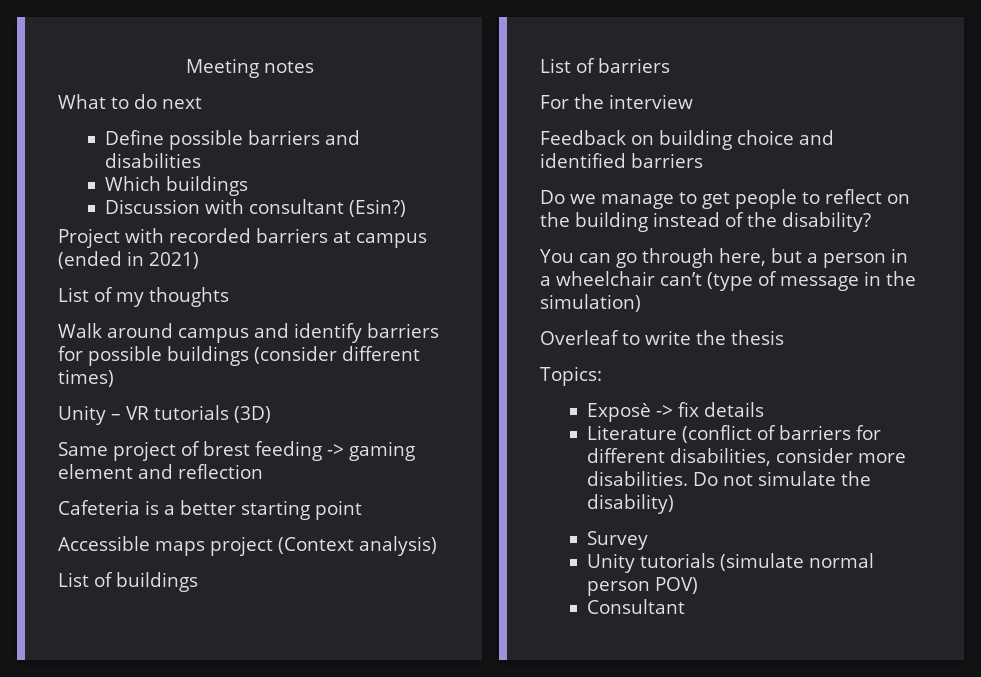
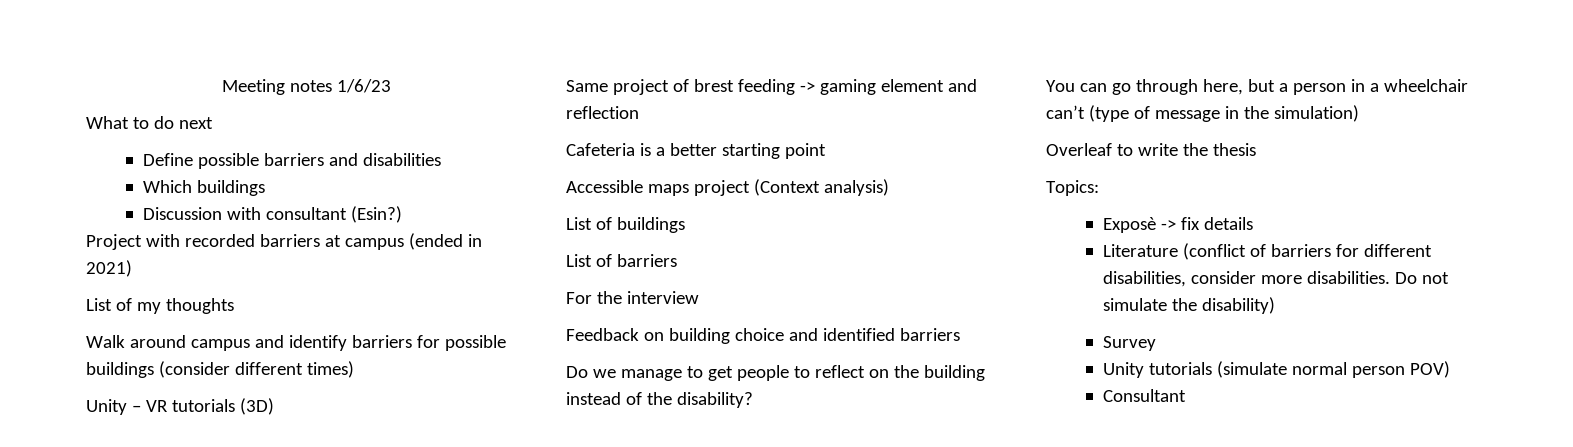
- Meeting notes
+ Meeting notes 1/6/23

